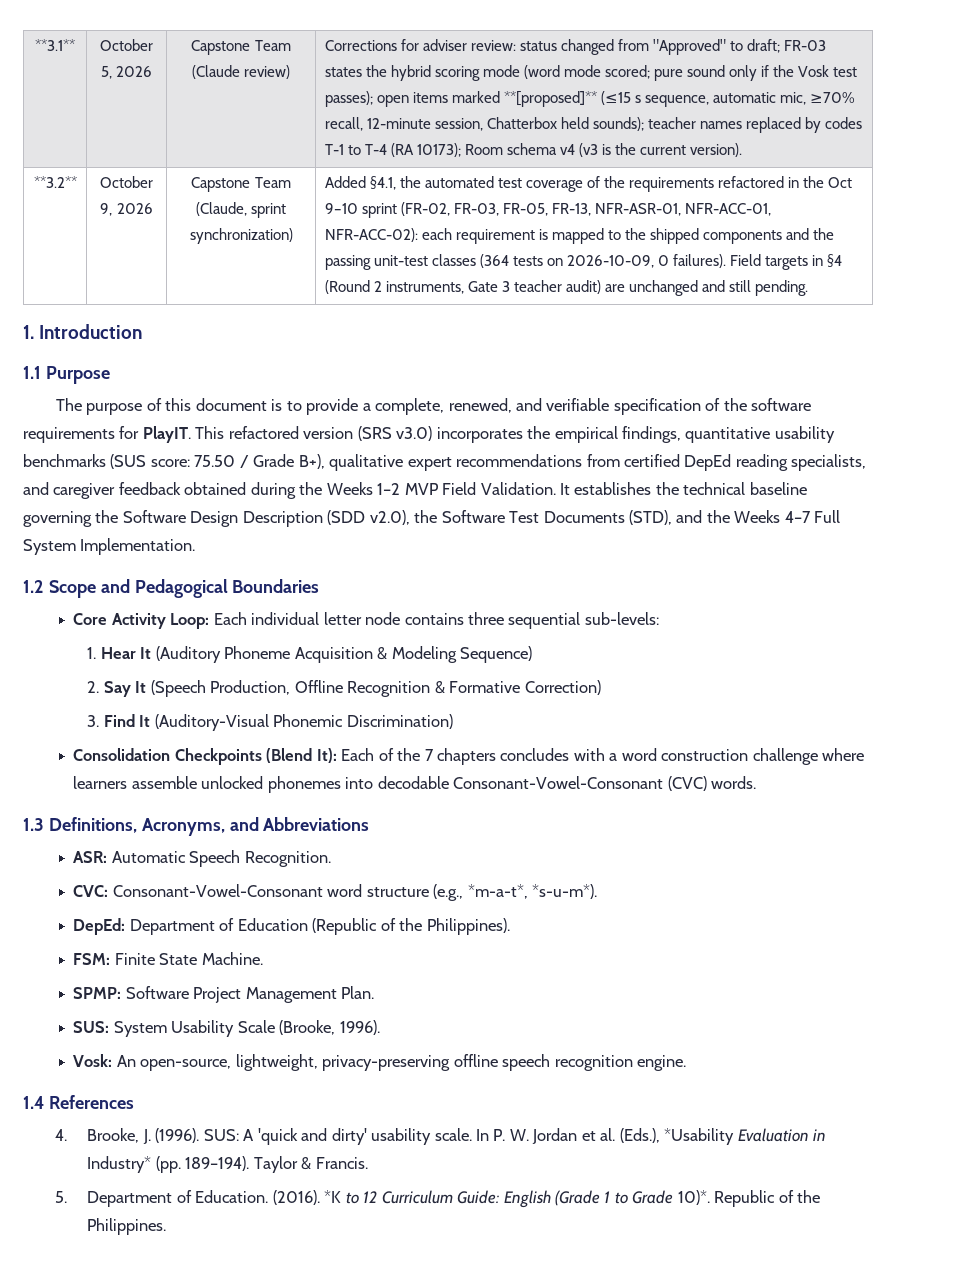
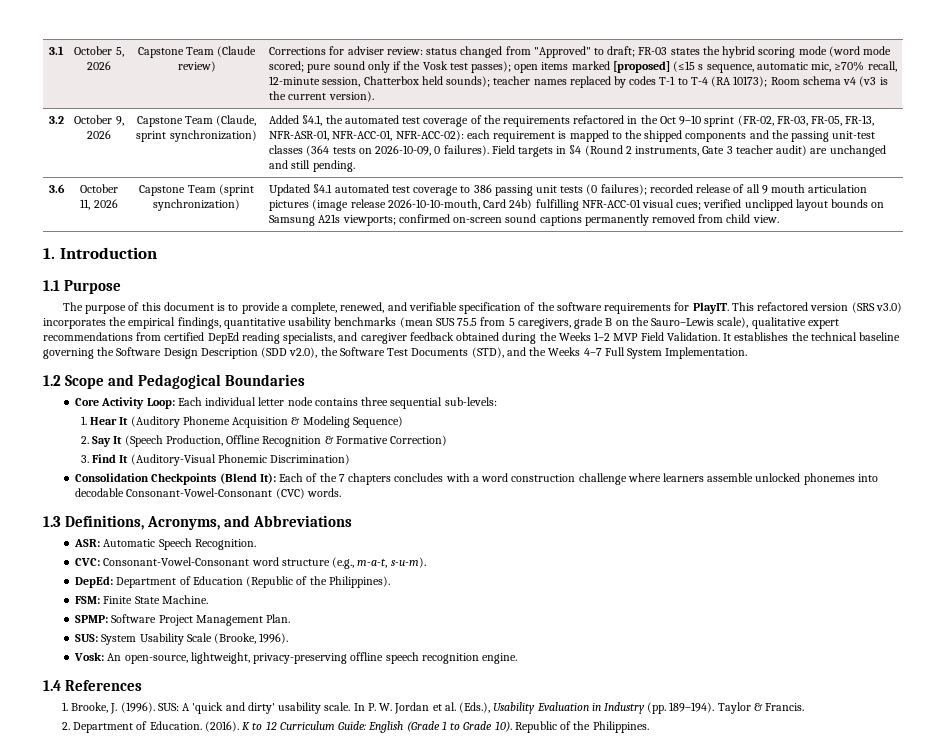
- **3.1**
+ 3.1
- Corrections for adviser review: status changed from "Approved" to draft; FR-03 states the hybrid scoring mode (word mode scored; pure sound only if the Vosk test passes); open items marked **[proposed]** (≤15 s sequence, automatic mic, ≥70% recall, 12-minute session, Chatterbox held sounds); teacher names replaced by codes T-1 to T-4 (RA 10173); Room schema v4 (v3 is the current version).
+ Corrections for adviser review: status changed from "Approved" to draft; FR-03 states the hybrid scoring mode (word mode scored; pure sound only if the Vosk test passes); open items marked [proposed] (≤15 s sequence, automatic mic, ≥70% recall, 12-minute session, Chatterbox held sounds); teacher names replaced by codes T-1 to T-4 (RA 10173); Room schema v4 (v3 is the current version).
- **3.2**
+ 3.2
+ 3.6 | October 11, 2026 | Capstone Team (sprint synchronization) | Updated §4.1 automated test coverage to 386 passing unit tests (0 failures); recorded release of all 9 mouth articulation pictures (image release 2026-10-10-mouth, Card 24b) fulfilling NFR-ACC-01 visual cues; verified unclipped layout bounds on Samsung A21s viewports; confirmed on-screen sound captions permanently removed from child view.
- This refactored version (SRS v3.0) incorporates the empirical findings, quantitative usability benchmarks (SUS score: 75.50 / Grade B+), qualitative expert recommendations from certified DepEd reading specialists, and caregiver feedback obtained during the Weeks 1–2 MVP Field Validation.
+ This refactored version (SRS v3.0) incorporates the empirical findings, quantitative usability benchmarks (mean SUS 75.5 from 5 caregivers, grade B on the Sauro–Lewis scale), qualitative expert recommendations from certified DepEd reading specialists, and caregiver feedback obtained during the Weeks 1–2 MVP Field Validation.
- CVC: Consonant-Vowel-Consonant word structure (e.g., *m-a-t*, *s-u-m*).
+ CVC: Consonant-Vowel-Consonant word structure (e.g., m-a-t, s-u-m).
- 4. Brooke, J. (1996).
+ 1. Brooke, J. (1996).
- In P. W. Jordan et al. (Eds.), *Usability Evaluation in Industry* (pp. 189–194).
+ In P. W. Jordan et al. (Eds.), Usability Evaluation in Industry (pp. 189–194).
- 5. Department of Education.
+ 2. Department of Education.
- *K to 12 Curriculum Guide: English (Grade 1 to Grade 10)*.
+ K to 12 Curriculum Guide: English (Grade 1 to Grade 10).

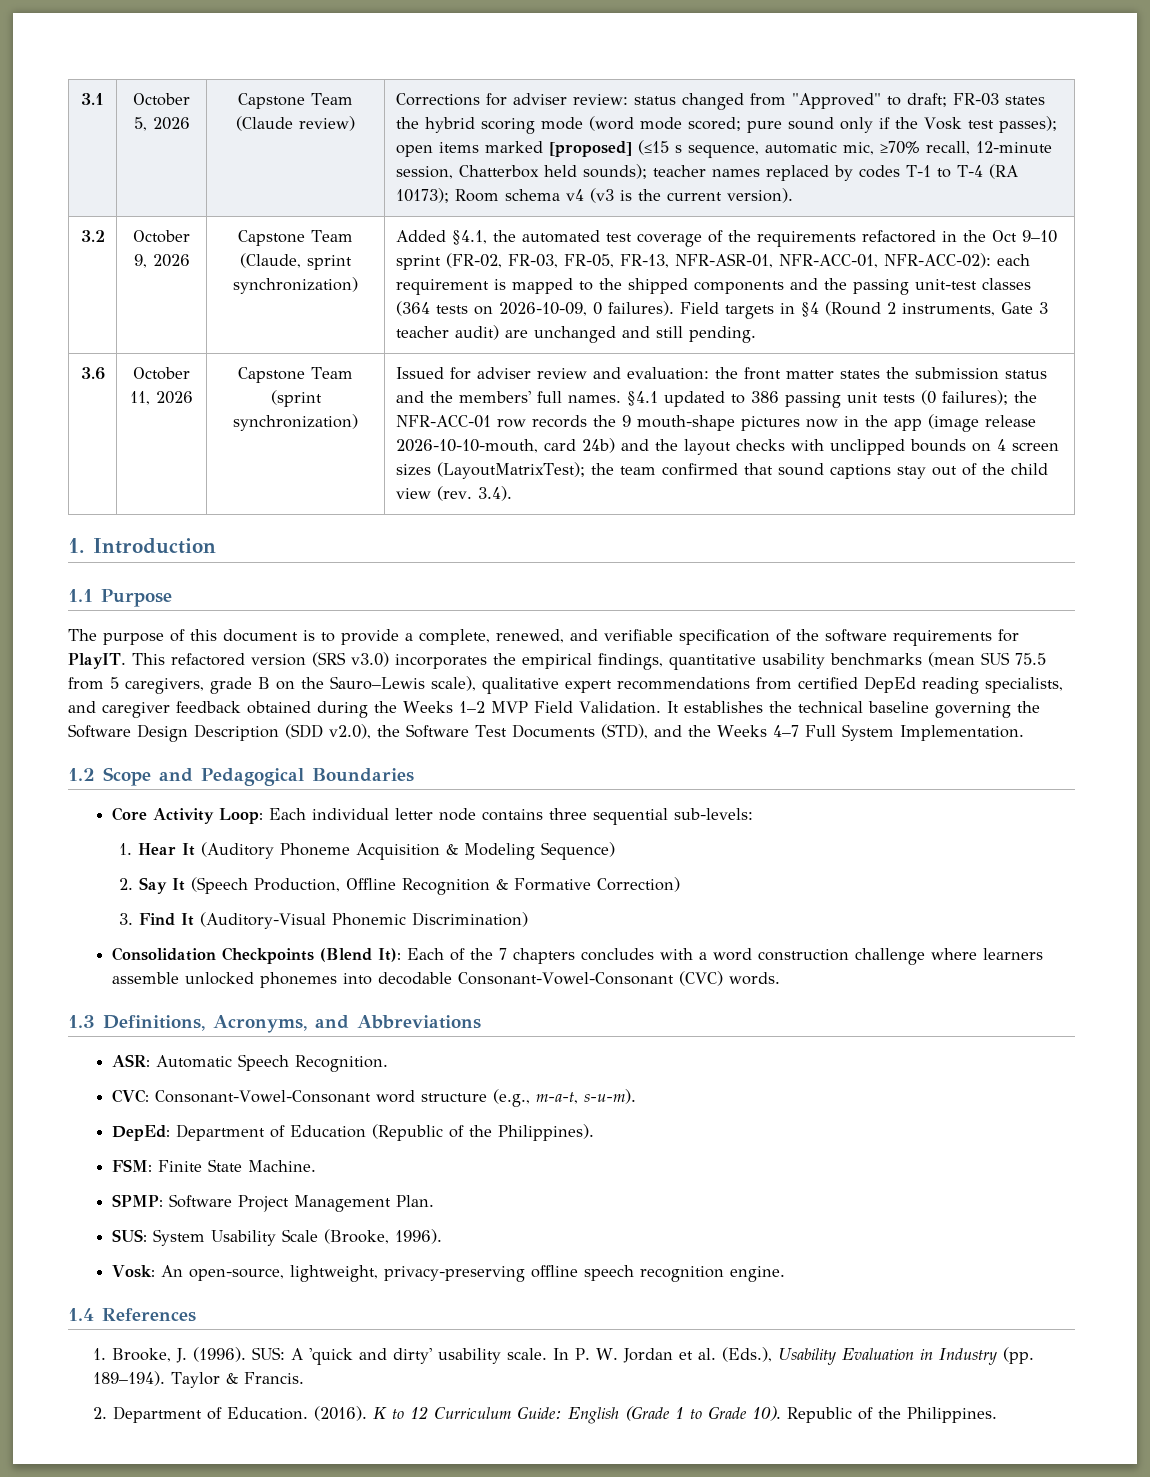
- Updated §4.1 automated test coverage to 386 passing unit tests (0 failures); recorded release of all 9 mouth articulation pictures (image release 2026-10-10-mouth, Card 24b) fulfilling NFR-ACC-01 visual cues; verified unclipped layout bounds on Samsung A21s viewports; confirmed on-screen sound captions permanently removed from child view.
+ Issued for adviser review and evaluation: the front matter states the submission status and the members' full names. §4.1 updated to 386 passing unit tests (0 failures); the NFR-ACC-01 row records the 9 mouth-shape pictures now in the app (image release 2026-10-10-mouth, card 24b) and the layout checks with unclipped bounds on 4 screen sizes (LayoutMatrixTest); the team confirmed that sound captions stay out of the child view (rev. 3.4).

